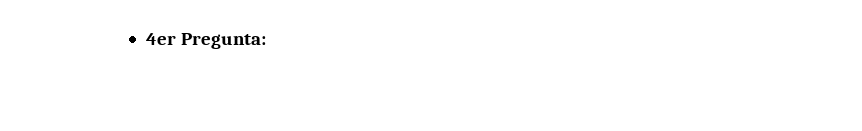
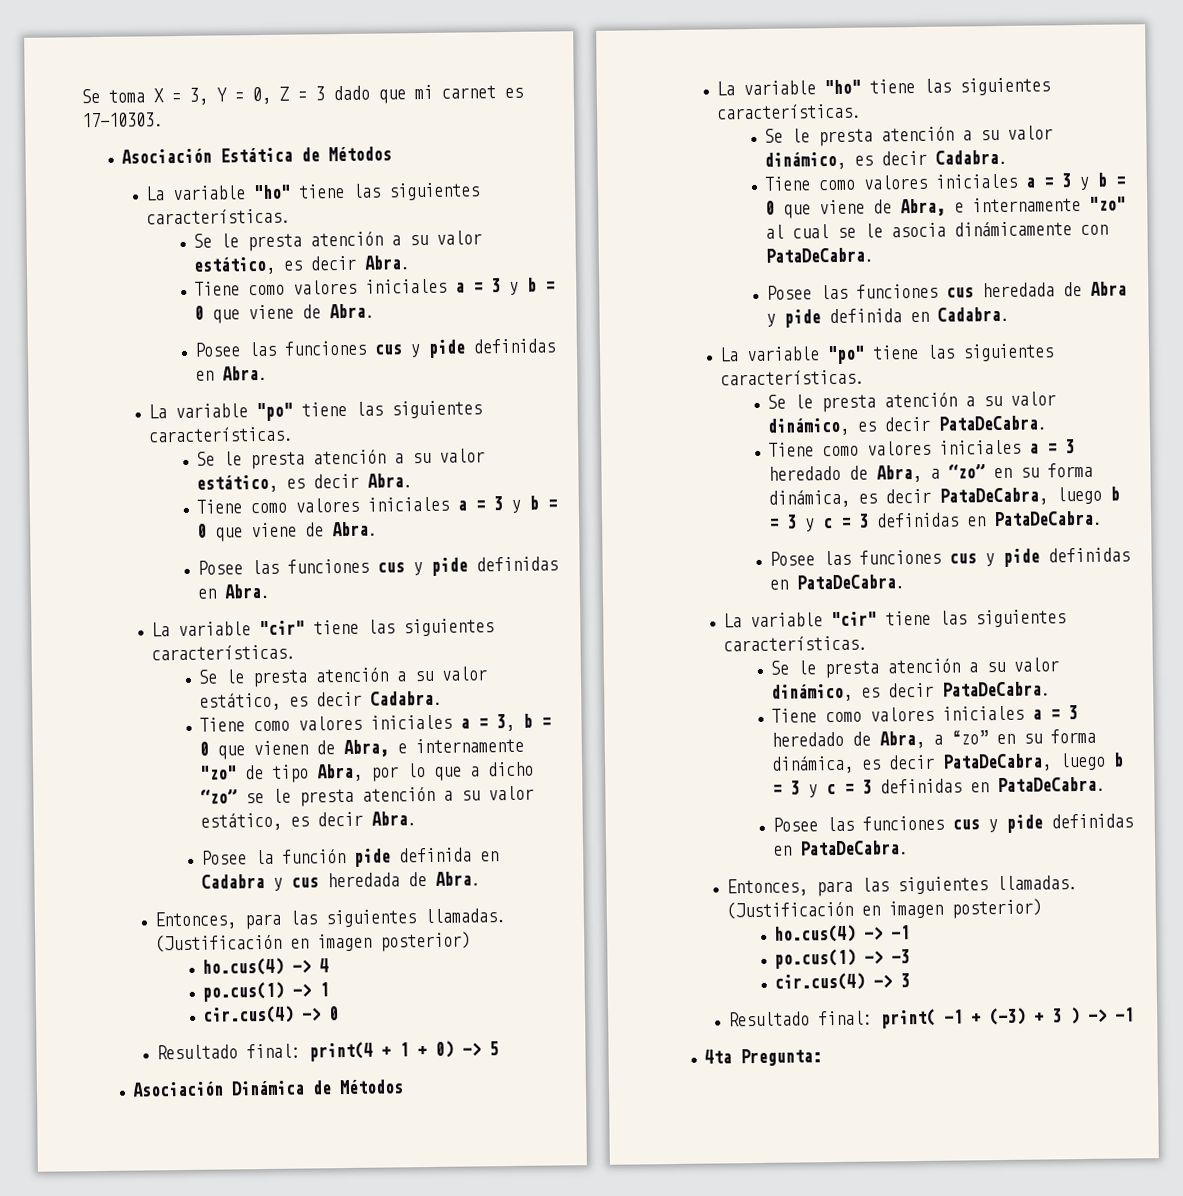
- 4er Pregunta:
+ Se toma X = 3, Y = 0, Z = 3 dado que mi carnet es 17-10303.
+ Asociación Estática de Métodos
+ La variable "ho" tiene las siguientes características.
+ Se le presta atención a su valor estático, es decir Abra.
+ Tiene como valores iniciales a = 3 y b = 0 que viene de Abra.
+ Posee las funciones cus y pide definidas en Abra.
+ La variable "po" tiene las siguientes características.
+ Se le presta atención a su valor estático, es decir Abra.
+ Tiene como valores iniciales a = 3 y b = 0 que viene de Abra.
+ Posee las funciones cus y pide definidas en Abra.
+ La variable "cir" tiene las siguientes características.
+ Se le presta atención a su valor estático, es decir Cadabra.
+ Tiene como valores iniciales a = 3, b = 0 que vienen de Abra, e internamente "zo" de tipo Abra, por lo que a dicho “zo” se le presta atención a su valor estático, es decir Abra.
+ Posee la función pide definida en Cadabra y cus heredada de Abra.
+ Entonces, para las siguientes llamadas. (Justificación en imagen posterior)
+ ho.cus(4) -> 4
+ po.cus(1) -> 1
+ cir.cus(4) -> 0
+ Resultado final: print(4 + 1 + 0) -> 5
+ Asociación Dinámica de Métodos
+ La variable "ho" tiene las siguientes características.
+ Se le presta atención a su valor dinámico, es decir Cadabra.
+ Tiene como valores iniciales a = 3 y b = 0 que viene de Abra, e internamente "zo" al cual se le asocia dinámicamente con PataDeCabra.
+ Posee las funciones cus heredada de Abra y pide definida en Cadabra.
+ La variable "po" tiene las siguientes características.
+ Se le presta atención a su valor dinámico, es decir PataDeCabra.
+ Tiene como valores iniciales a = 3 heredado de Abra, a “zo” en su forma dinámica, es decir PataDeCabra, luego b = 3 y c = 3 definidas en PataDeCabra.
+ Posee las funciones cus y pide definidas en PataDeCabra.
+ La variable "cir" tiene las siguientes características.
+ Se le presta atención a su valor dinámico, es decir PataDeCabra.
+ Tiene como valores iniciales a = 3 heredado de Abra, a “zo” en su forma dinámica, es decir PataDeCabra, luego b = 3 y c = 3 definidas en PataDeCabra.
+ Posee las funciones cus y pide definidas en PataDeCabra.
+ Entonces, para las siguientes llamadas. (Justificación en imagen posterior)
+ ho.cus(4) -> -1
+ po.cus(1) -> -3
+ cir.cus(4) -> 3
+ Resultado final: print( -1 + (-3) + 3 ) -> -1
+ 4ta Pregunta:

